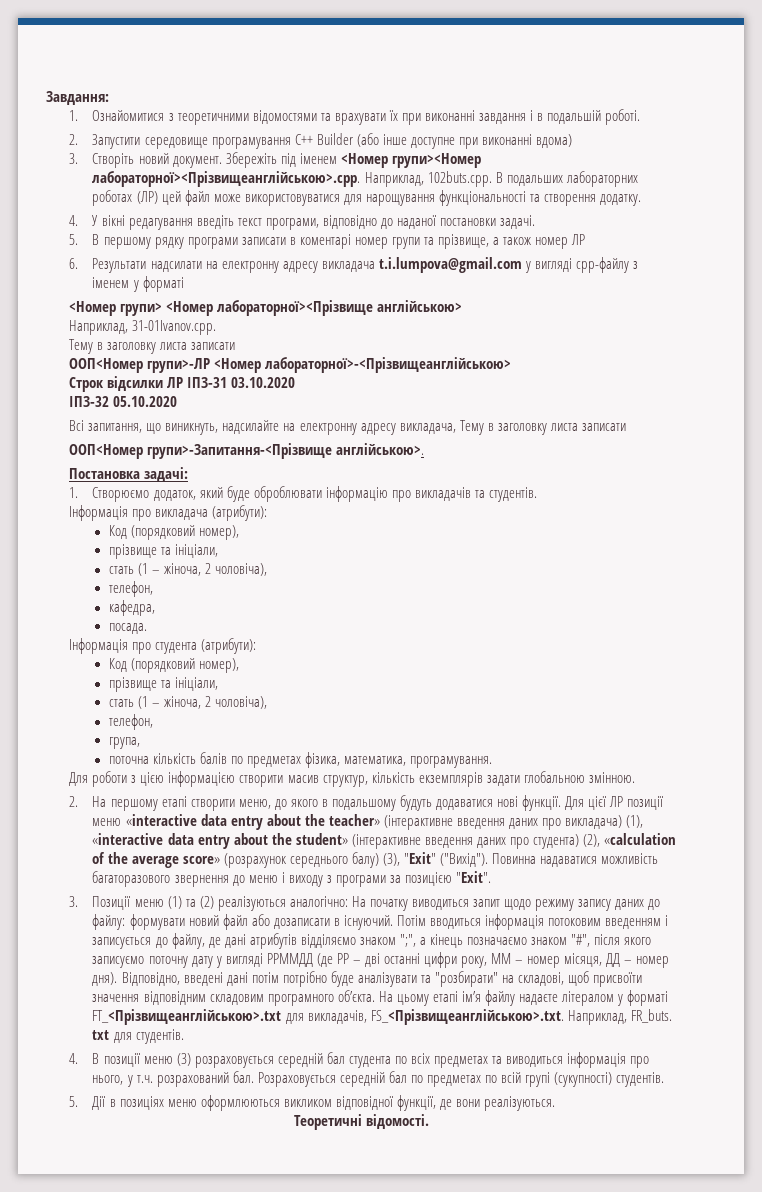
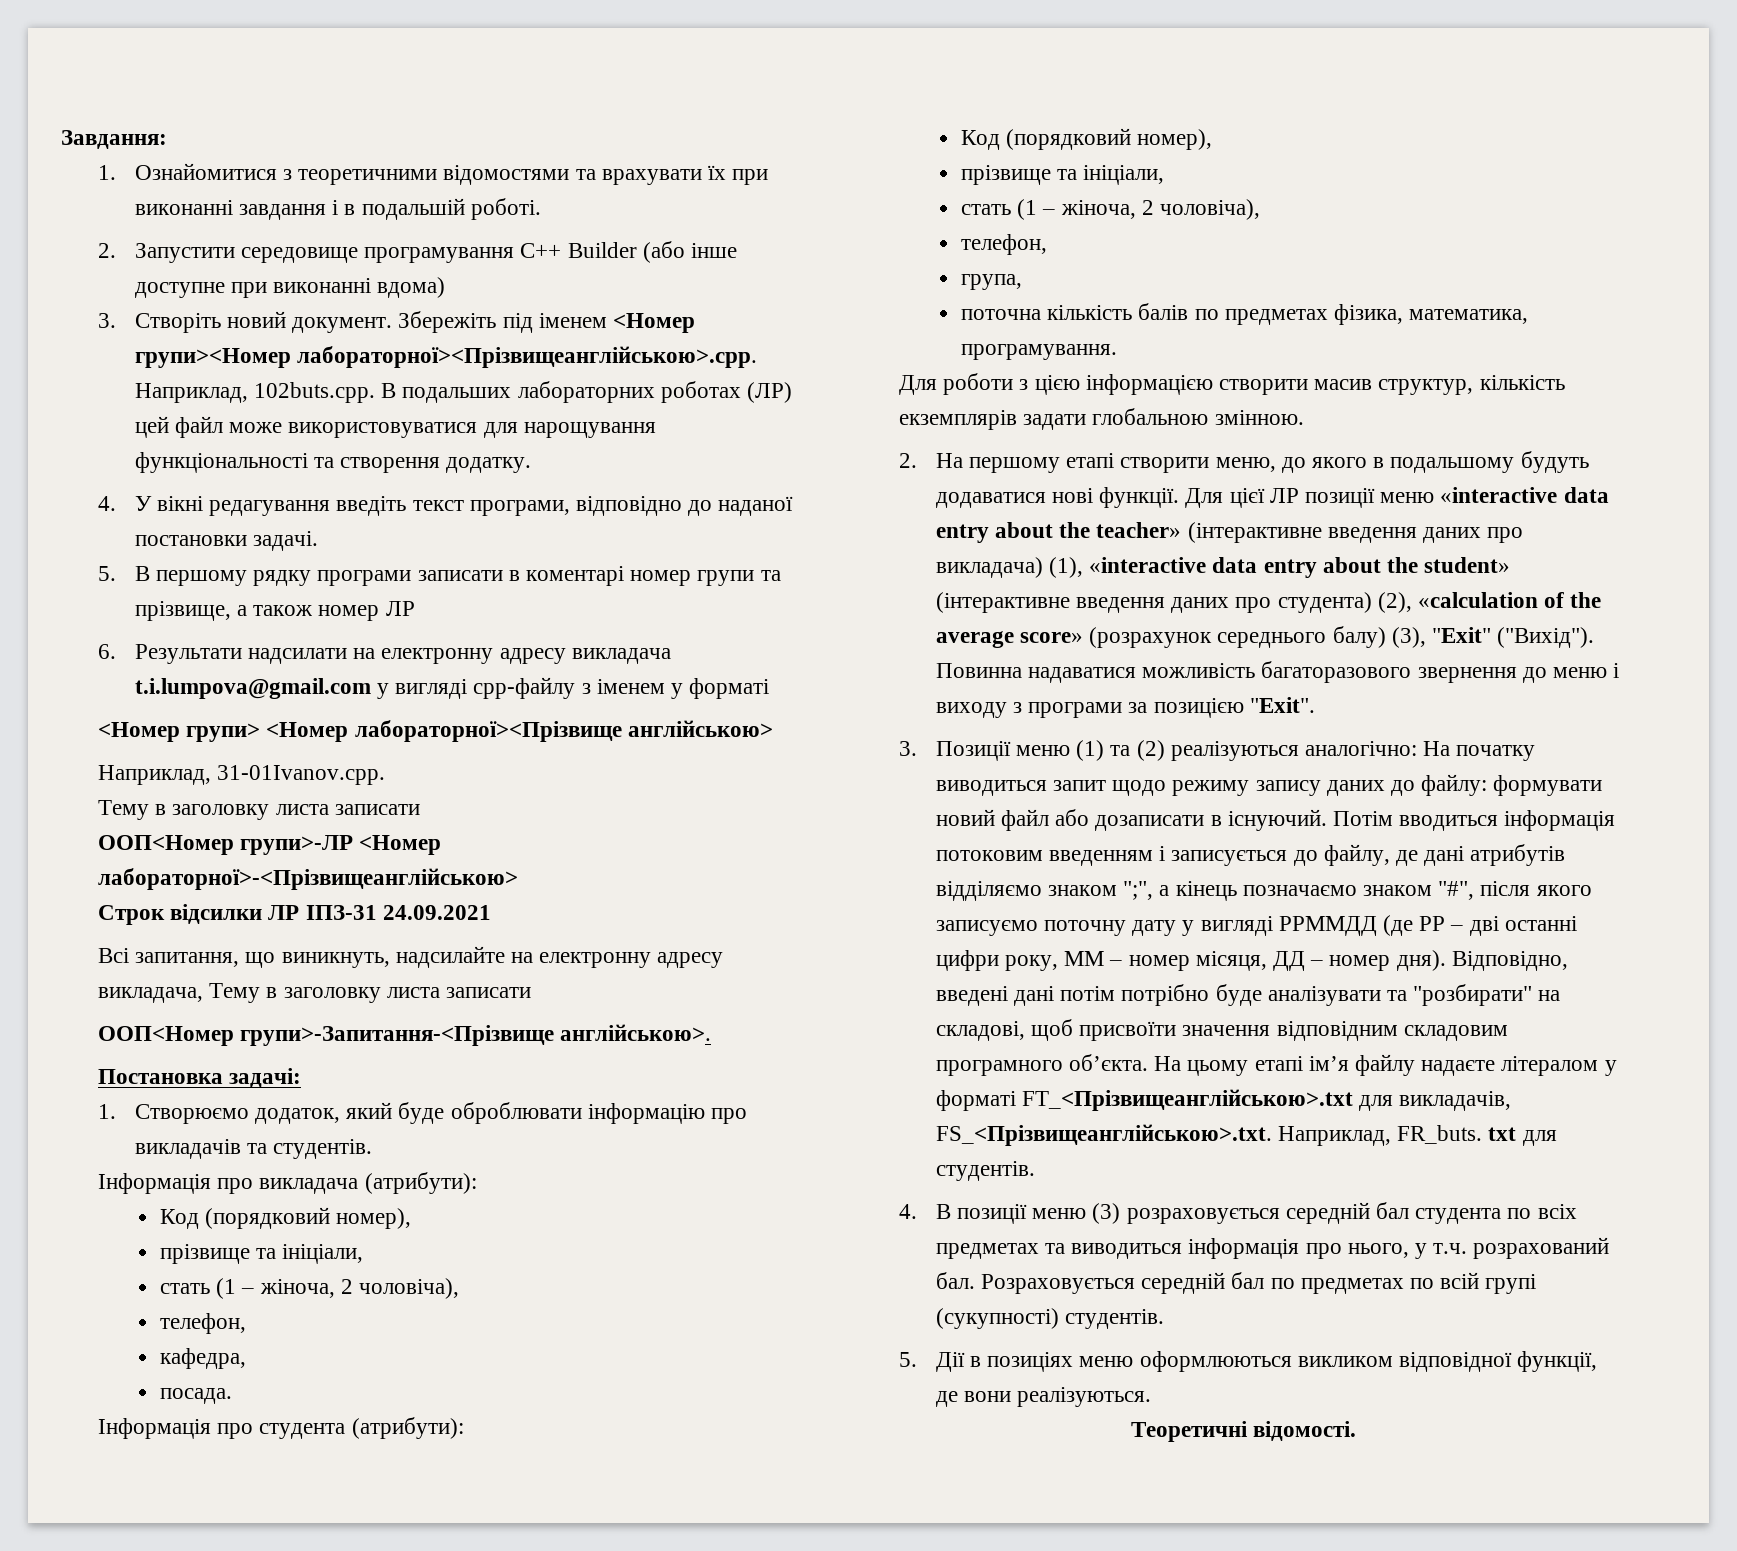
- Строк відсилки ЛР ІПЗ-31 03.10.2020
- ІПЗ-32 05.10.2020
+ Строк відсилки ЛР ІПЗ-31 24.09.2021

